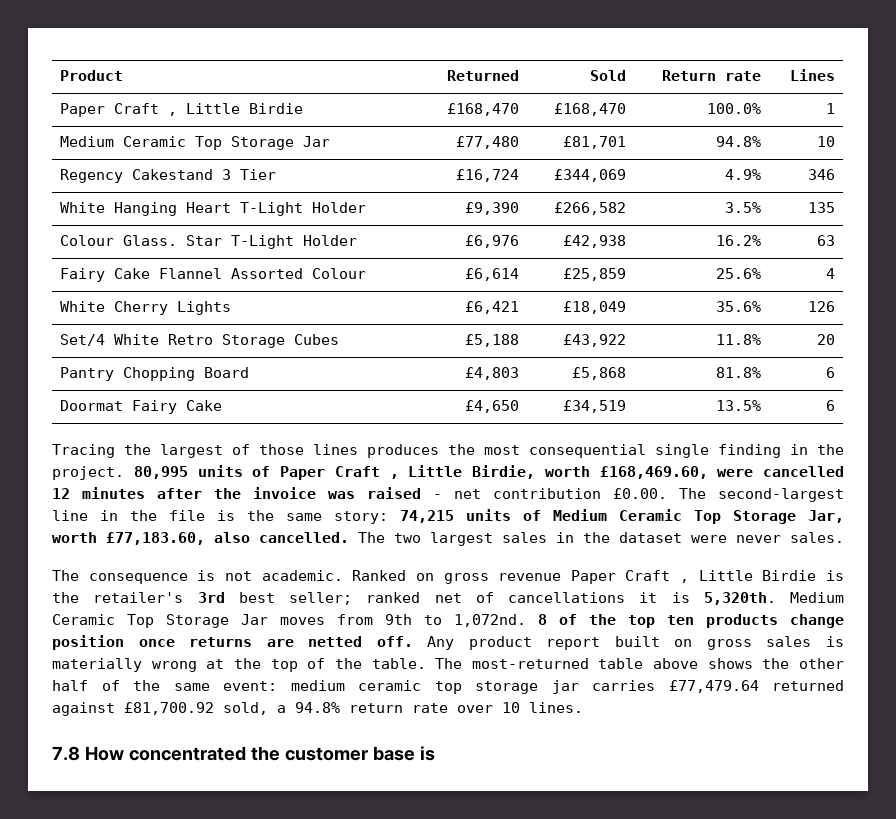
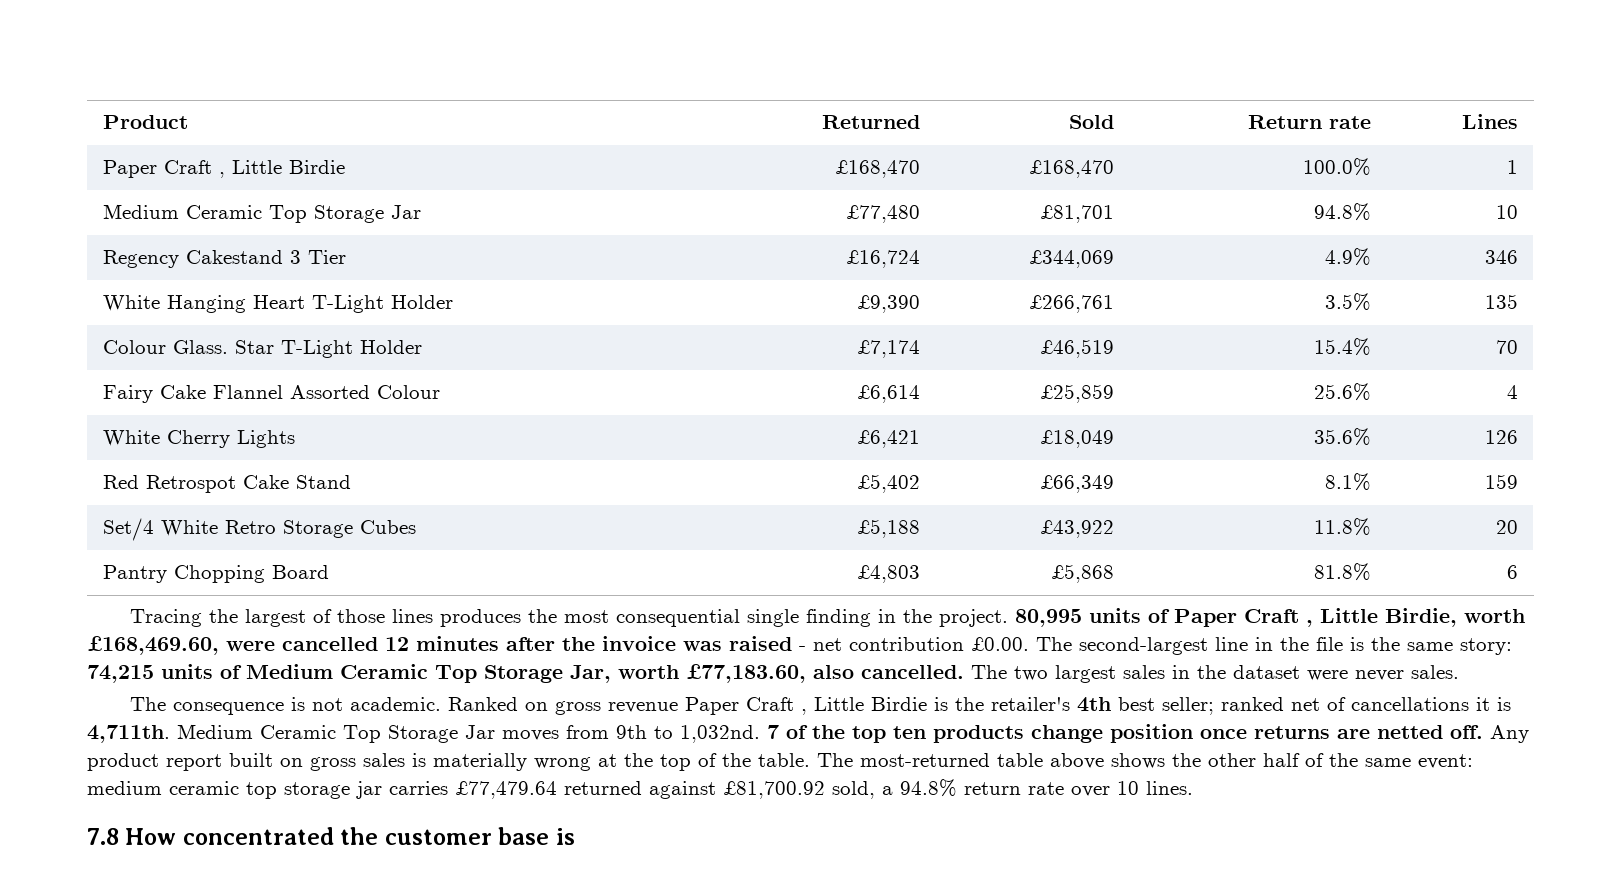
- White Hanging Heart T-Light Holder | £9,390 | £266,582 | 3.5% | 135
+ White Hanging Heart T-Light Holder | £9,390 | £266,761 | 3.5% | 135
- Colour Glass. Star T-Light Holder | £6,976 | £42,938 | 16.2% | 63
+ Colour Glass. Star T-Light Holder | £7,174 | £46,519 | 15.4% | 70
+ Red Retrospot Cake Stand | £5,402 | £66,349 | 8.1% | 159
- Doormat Fairy Cake | £4,650 | £34,519 | 13.5% | 6
- Ranked on gross revenue Paper Craft , Little Birdie is the retailer's 3rd best seller; ranked net of cancellations it is 5,320th.
+ Ranked on gross revenue Paper Craft , Little Birdie is the retailer's 4th best seller; ranked net of cancellations it is 4,711th.
- Medium Ceramic Top Storage Jar moves from 9th to 1,072nd. 8 of the top ten products change position once returns are netted off.
+ Medium Ceramic Top Storage Jar moves from 9th to 1,032nd. 7 of the top ten products change position once returns are netted off.

